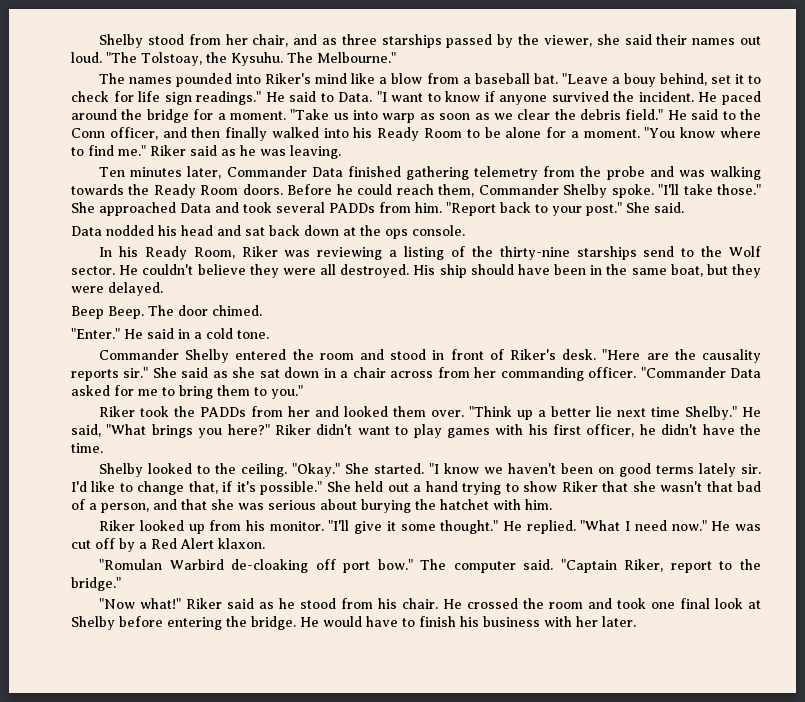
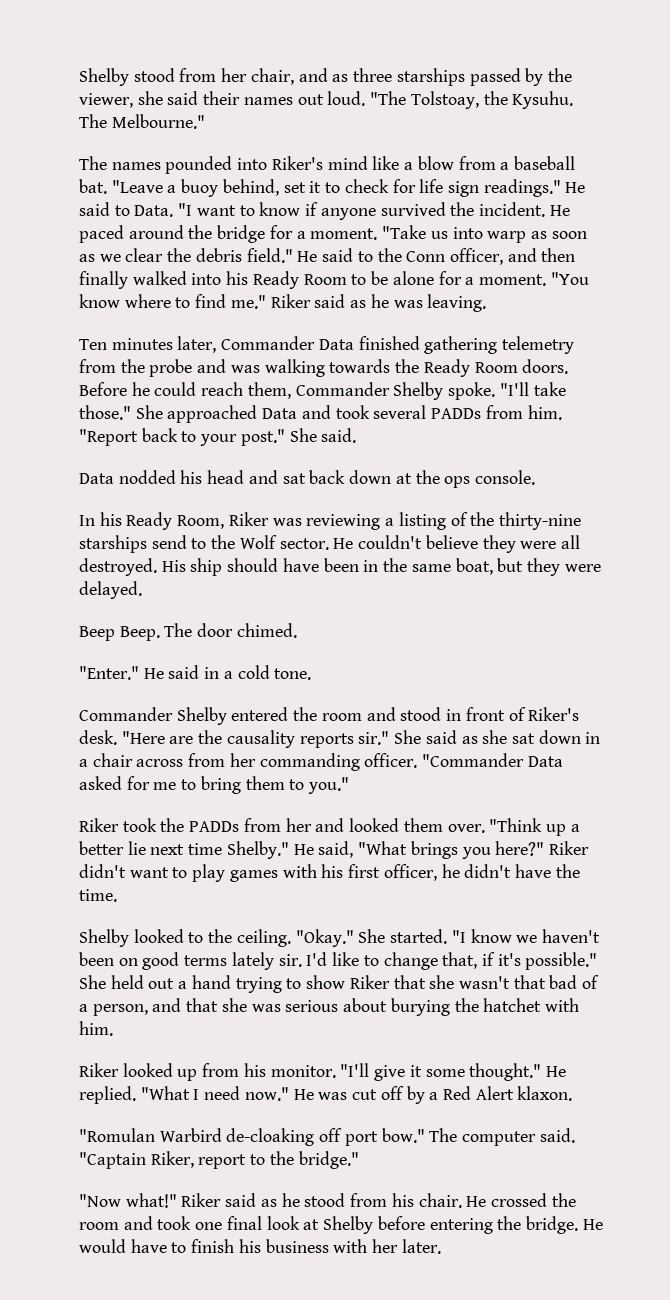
- "Leave a bouy behind, set it to check for life sign readings."
+ "Leave a buoy behind, set it to check for life sign readings."

